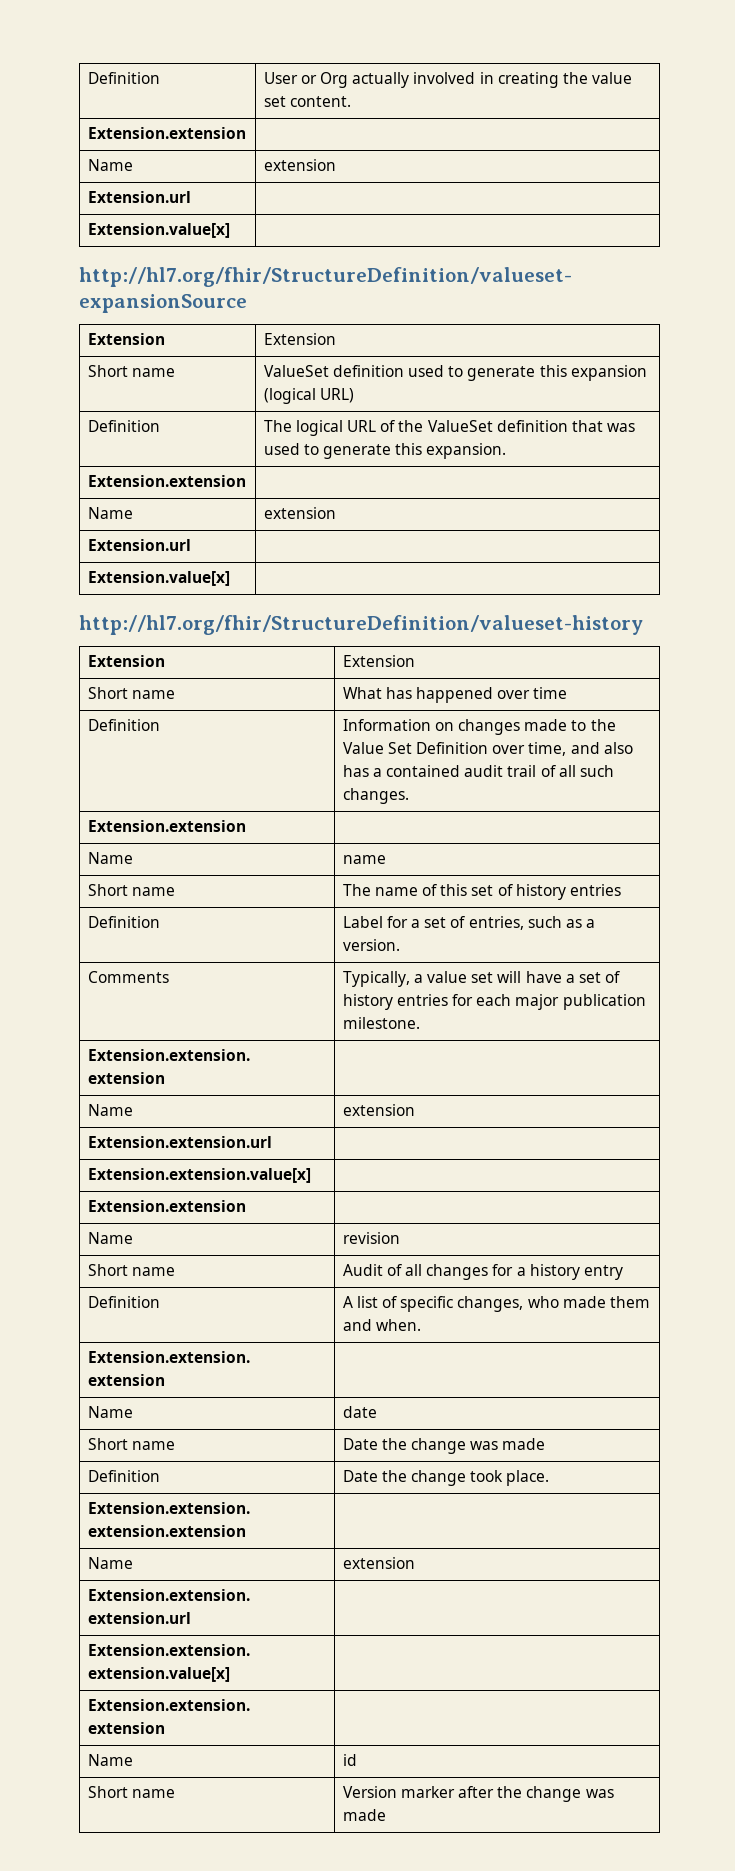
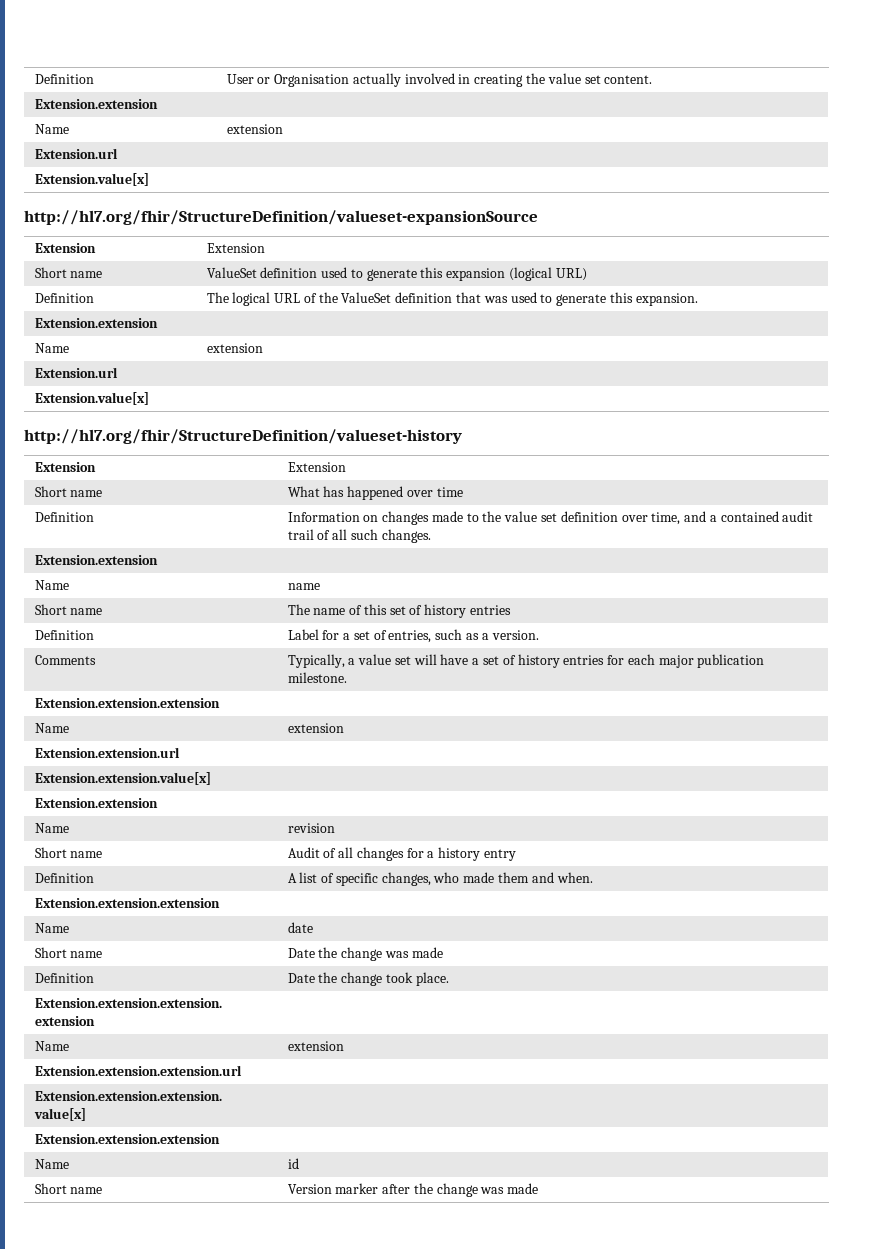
- Definition | User or Org actually involved in creating the value set content.
+ Definition | User or Organisation actually involved in creating the value set content.
- Definition | Information on changes made to the Value Set Definition over time, and also has a contained audit trail of all such changes.
+ Definition | Information on changes made to the value set definition over time, and a contained audit trail of all such changes.

